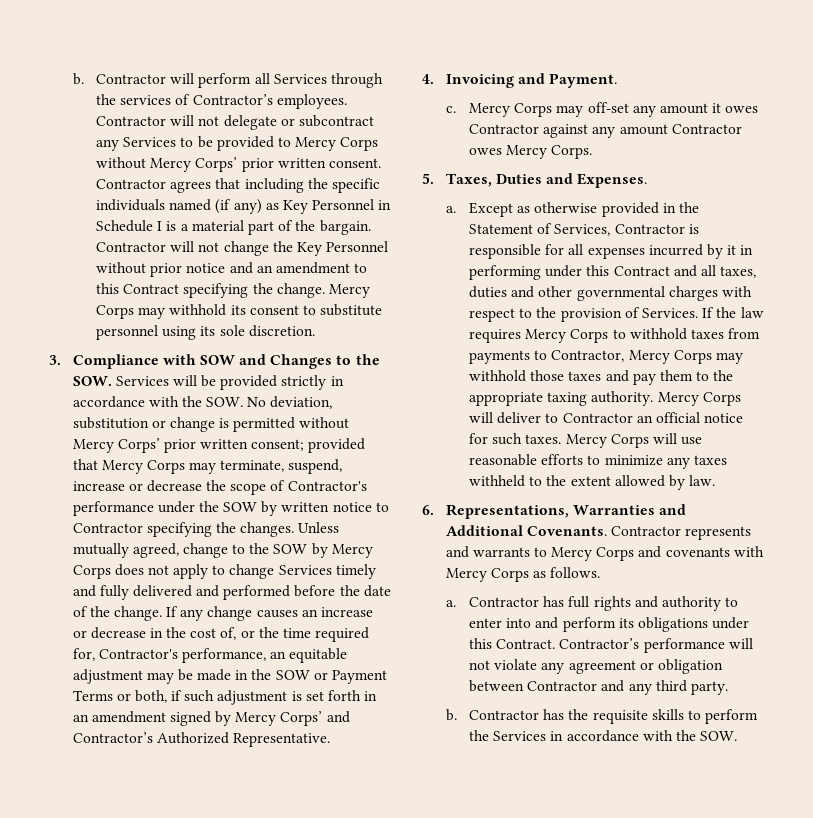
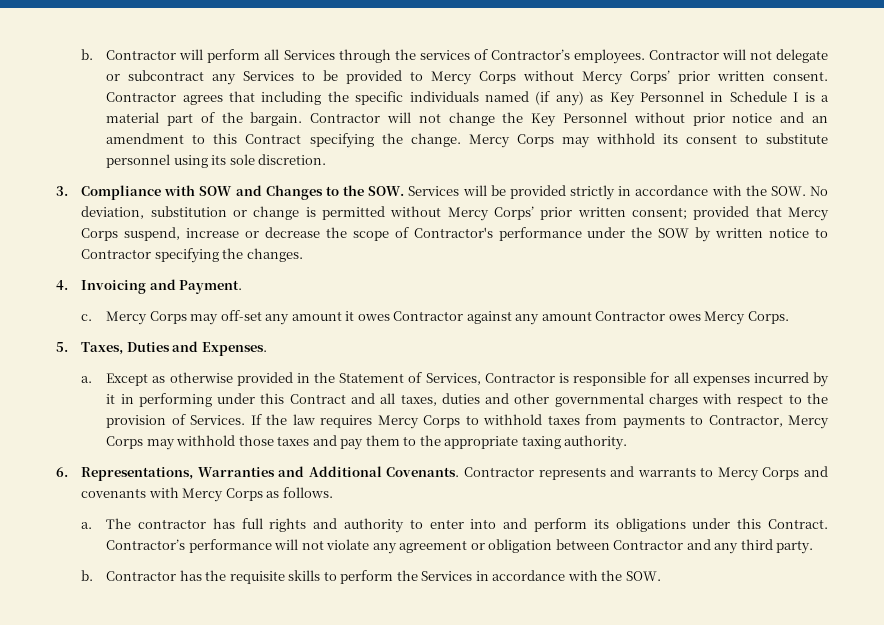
- 3. Compliance with SOW and Changes to the SOW. Services will be provided strictly in accordance with the SOW. No deviation, substitution or change is permitted without Mercy Corps’ prior written consent; provided that Mercy Corps may terminate, suspend, increase or decrease the scope of Contractor's performance under the SOW by written notice to Contractor specifying the changes. Unless mutually agreed, change to the SOW by Mercy Corps does not apply to change Services timely and fully delivered and performed before the date of the change. If any change causes an increase or decrease in the cost of, or the time required for, Contractor's performance, an equitable adjustment may be made in the SOW or Payment Terms or both, if such adjustment is set forth in an amendment signed by Mercy Corps’ and Contractor’s Authorized Representative.
+ 3. Compliance with SOW and Changes to the SOW. Services will be provided strictly in accordance with the SOW. No deviation, substitution or change is permitted without Mercy Corps’ prior written consent; provided that Mercy Corps suspend, increase or decrease the scope of Contractor's performance under the SOW by written notice to Contractor specifying the changes.
- Mercy Corps will deliver to Contractor an official notice for such taxes. Mercy Corps will use reasonable efforts to minimize any taxes withheld to the extent allowed by law.
- Contractor has full rights and authority to enter into and perform its obligations under this Contract.
+ The contractor has full rights and authority to enter into and perform its obligations under this Contract.

